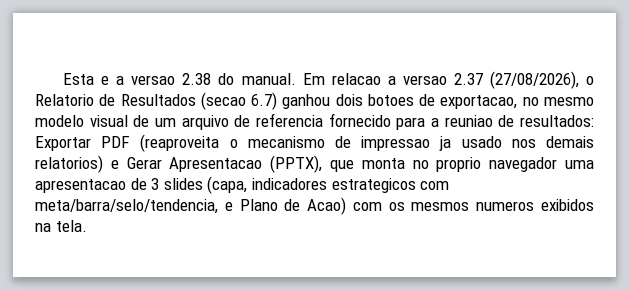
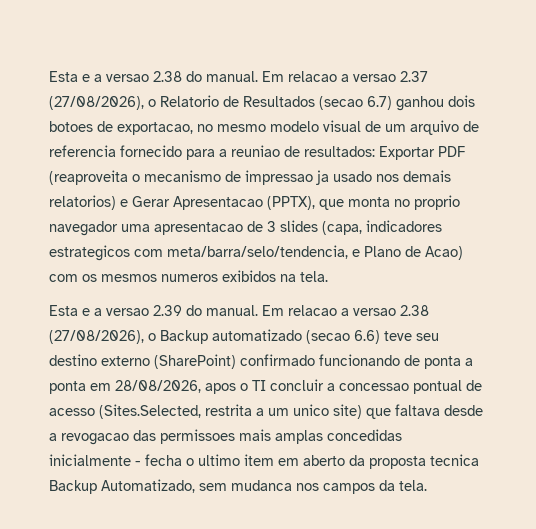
+ Esta e a versao 2.39 do manual. Em relacao a versao 2.38 (27/08/2026), o Backup automatizado (secao 6.6) teve seu destino externo (SharePoint) confirmado funcionando de ponta a ponta em 28/08/2026, apos o TI concluir a concessao pontual de acesso (Sites.Selected, restrita a um unico site) que faltava desde a revogacao das permissoes mais amplas concedidas inicialmente - fecha o ultimo item em aberto da proposta tecnica Backup Automatizado, sem mudanca nos campos da tela.

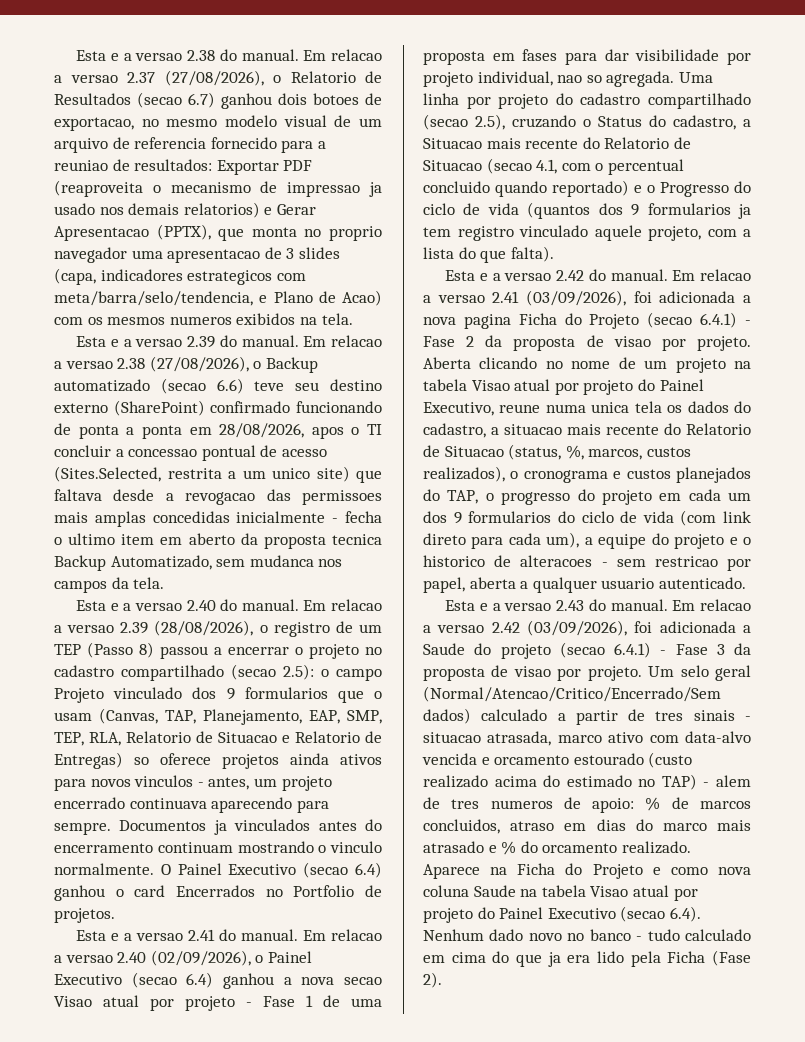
+ Esta e a versao 2.40 do manual. Em relacao a versao 2.39 (28/08/2026), o registro de um TEP (Passo 8) passou a encerrar o projeto no cadastro compartilhado (secao 2.5): o campo Projeto vinculado dos 9 formularios que o usam (Canvas, TAP, Planejamento, EAP, SMP, TEP, RLA, Relatorio de Situacao e Relatorio de Entregas) so oferece projetos ainda ativos para novos vinculos - antes, um projeto encerrado continuava aparecendo para sempre. Documentos ja vinculados antes do encerramento continuam mostrando o vinculo normalmente. O Painel Executivo (secao 6.4) ganhou o card Encerrados no Portfolio de projetos.
+ Esta e a versao 2.41 do manual. Em relacao a versao 2.40 (02/09/2026), o Painel Executivo (secao 6.4) ganhou a nova secao Visao atual por projeto - Fase 1 de uma proposta em fases para dar visibilidade por projeto individual, nao so agregada. Uma linha por projeto do cadastro compartilhado (secao 2.5), cruzando o Status do cadastro, a Situacao mais recente do Relatorio de Situacao (secao 4.1, com o percentual concluido quando reportado) e o Progresso do ciclo de vida (quantos dos 9 formularios ja tem registro vinculado aquele projeto, com a lista do que falta).
+ Esta e a versao 2.42 do manual. Em relacao a versao 2.41 (03/09/2026), foi adicionada a nova pagina Ficha do Projeto (secao 6.4.1) - Fase 2 da proposta de visao por projeto. Aberta clicando no nome de um projeto na tabela Visao atual por projeto do Painel Executivo, reune numa unica tela os dados do cadastro, a situacao mais recente do Relatorio de Situacao (status, %, marcos, custos realizados), o cronograma e custos planejados do TAP, o progresso do projeto em cada um dos 9 formularios do ciclo de vida (com link direto para cada um), a equipe do projeto e o historico de alteracoes - sem restricao por papel, aberta a qualquer usuario autenticado.
+ Esta e a versao 2.43 do manual. Em relacao a versao 2.42 (03/09/2026), foi adicionada a Saude do projeto (secao 6.4.1) - Fase 3 da proposta de visao por projeto. Um selo geral (Normal/Atencao/Critico/Encerrado/Sem dados) calculado a partir de tres sinais - situacao atrasada, marco ativo com data-alvo vencida e orcamento estourado (custo realizado acima do estimado no TAP) - alem de tres numeros de apoio: % de marcos concluidos, atraso em dias do marco mais atrasado e % do orcamento realizado. Aparece na Ficha do Projeto e como nova coluna Saude na tabela Visao atual por projeto do Painel Executivo (secao 6.4). Nenhum dado novo no banco - tudo calculado em cima do que ja era lido pela Ficha (Fase 2).

